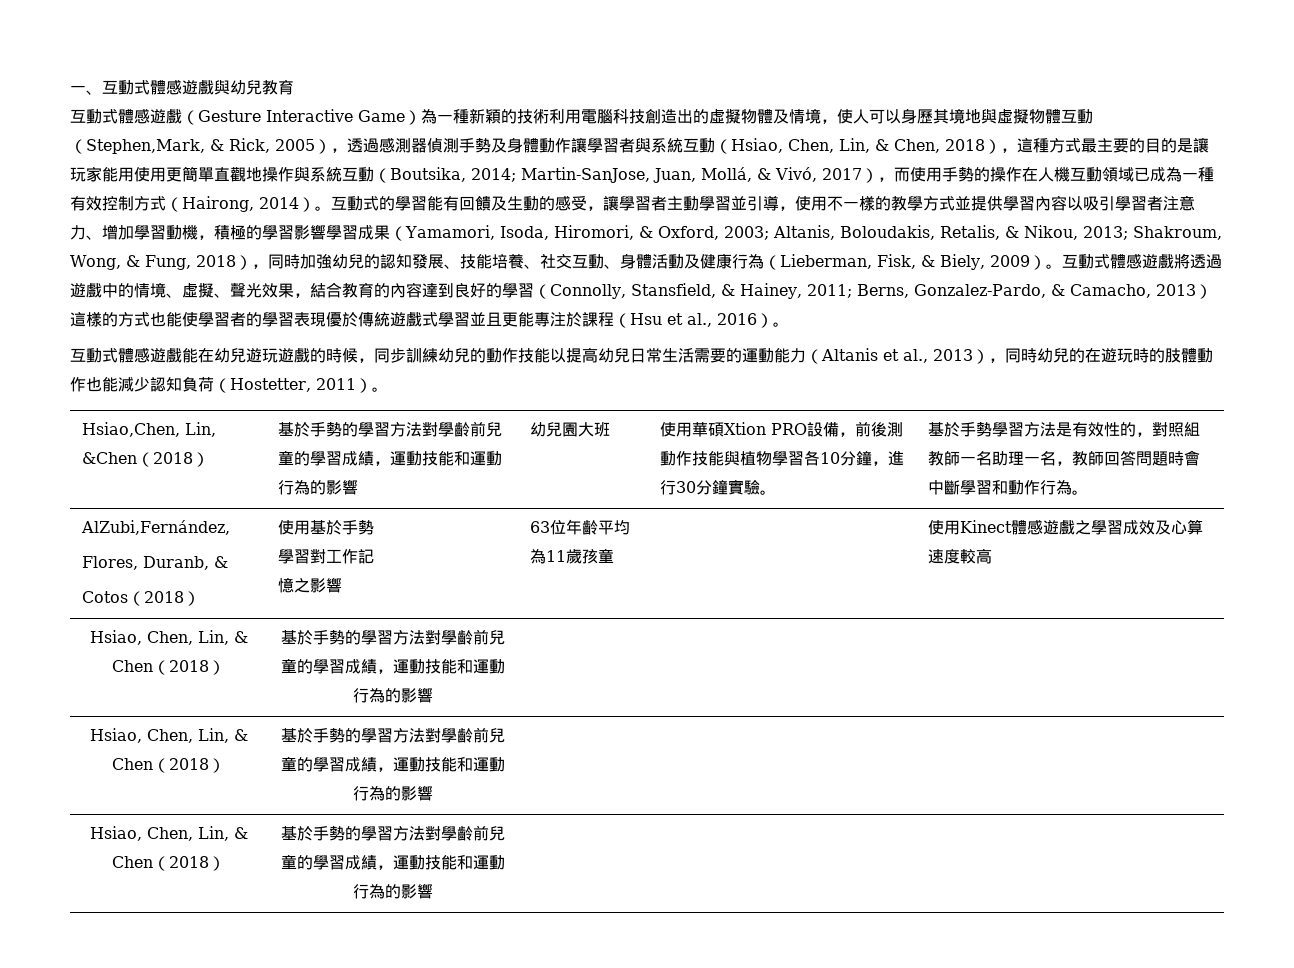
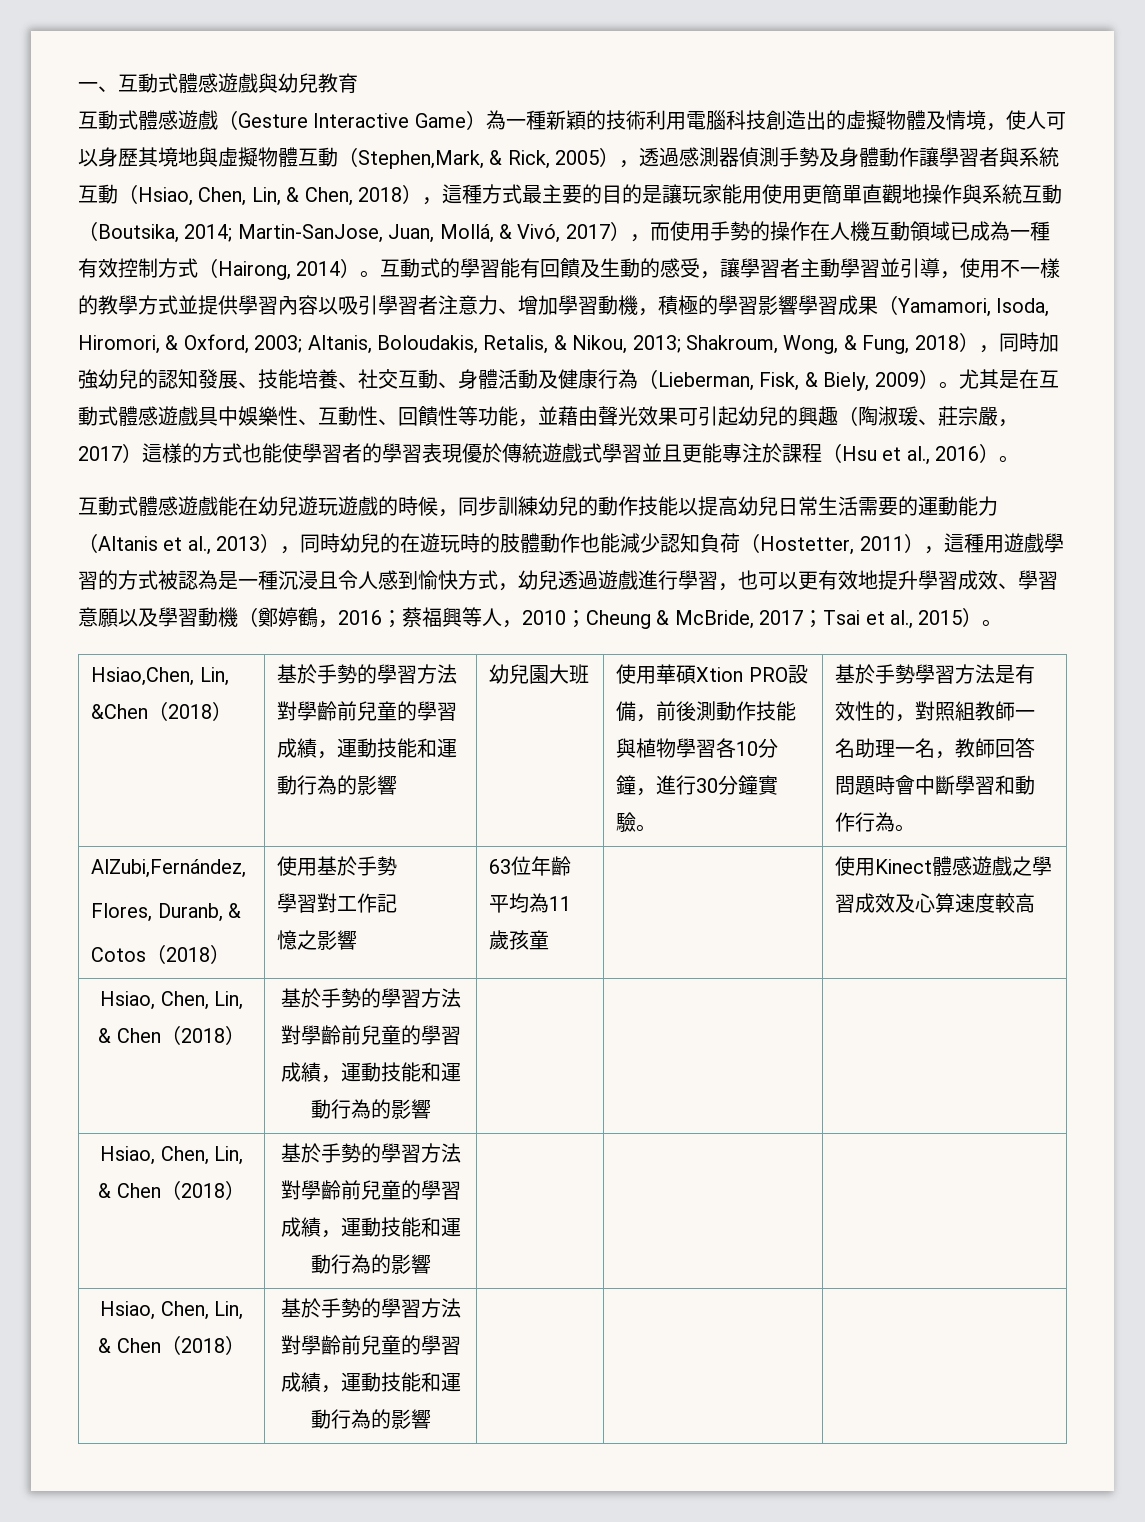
- 互動式體感遊戲將透過遊戲中的情境、虛擬、聲光效果，結合教育的內容達到良好的學習（Connolly, Stansfield, & Hainey, 2011; Berns, Gonzalez-Pardo, & Camacho, 2013）這樣的方式也能使學習者的學習表現優於傳統遊戲式學習並且更能專注於課程（Hsu et al., 2016）。
+ 尤其是在互動式體感遊戲具中娛樂性、互動性、回饋性等功能，並藉由聲光效果可引起幼兒的興趣（陶淑瑗、莊宗嚴，2017）這樣的方式也能使學習者的學習表現優於傳統遊戲式學習並且更能專注於課程（Hsu et al., 2016）。
- 互動式體感遊戲能在幼兒遊玩遊戲的時候，同步訓練幼兒的動作技能以提高幼兒日常生活需要的運動能力（Altanis et al., 2013），同時幼兒的在遊玩時的肢體動作也能減少認知負荷（Hostetter, 2011）。
+ 互動式體感遊戲能在幼兒遊玩遊戲的時候，同步訓練幼兒的動作技能以提高幼兒日常生活需要的運動能力（Altanis et al., 2013），同時幼兒的在遊玩時的肢體動作也能減少認知負荷（Hostetter, 2011），這種用遊戲學習的方式被認為是一種沉浸且令人感到愉快方式，幼兒透過遊戲進行學習，也可以更有效地提升學習成效、學習意願以及學習動機（鄭婷鶴，2016；蔡福興等人，2010；Cheung & McBride, 2017；Tsai et al., 2015）。

